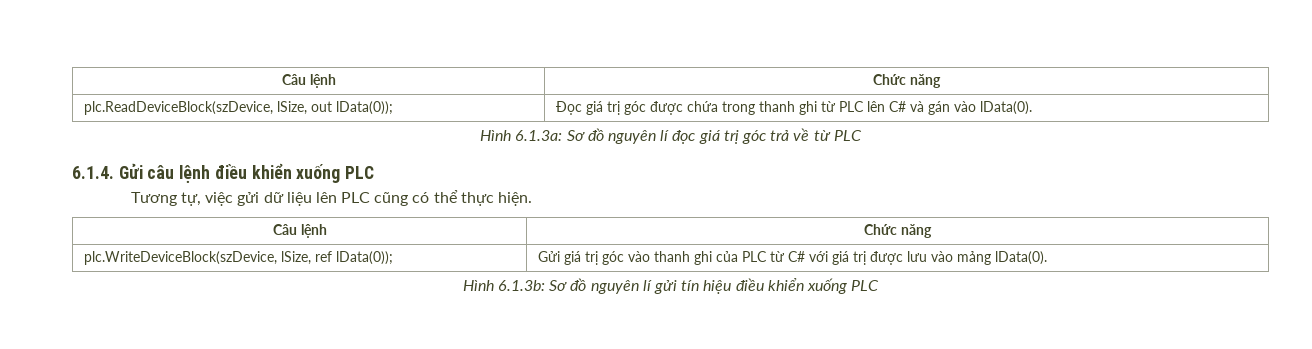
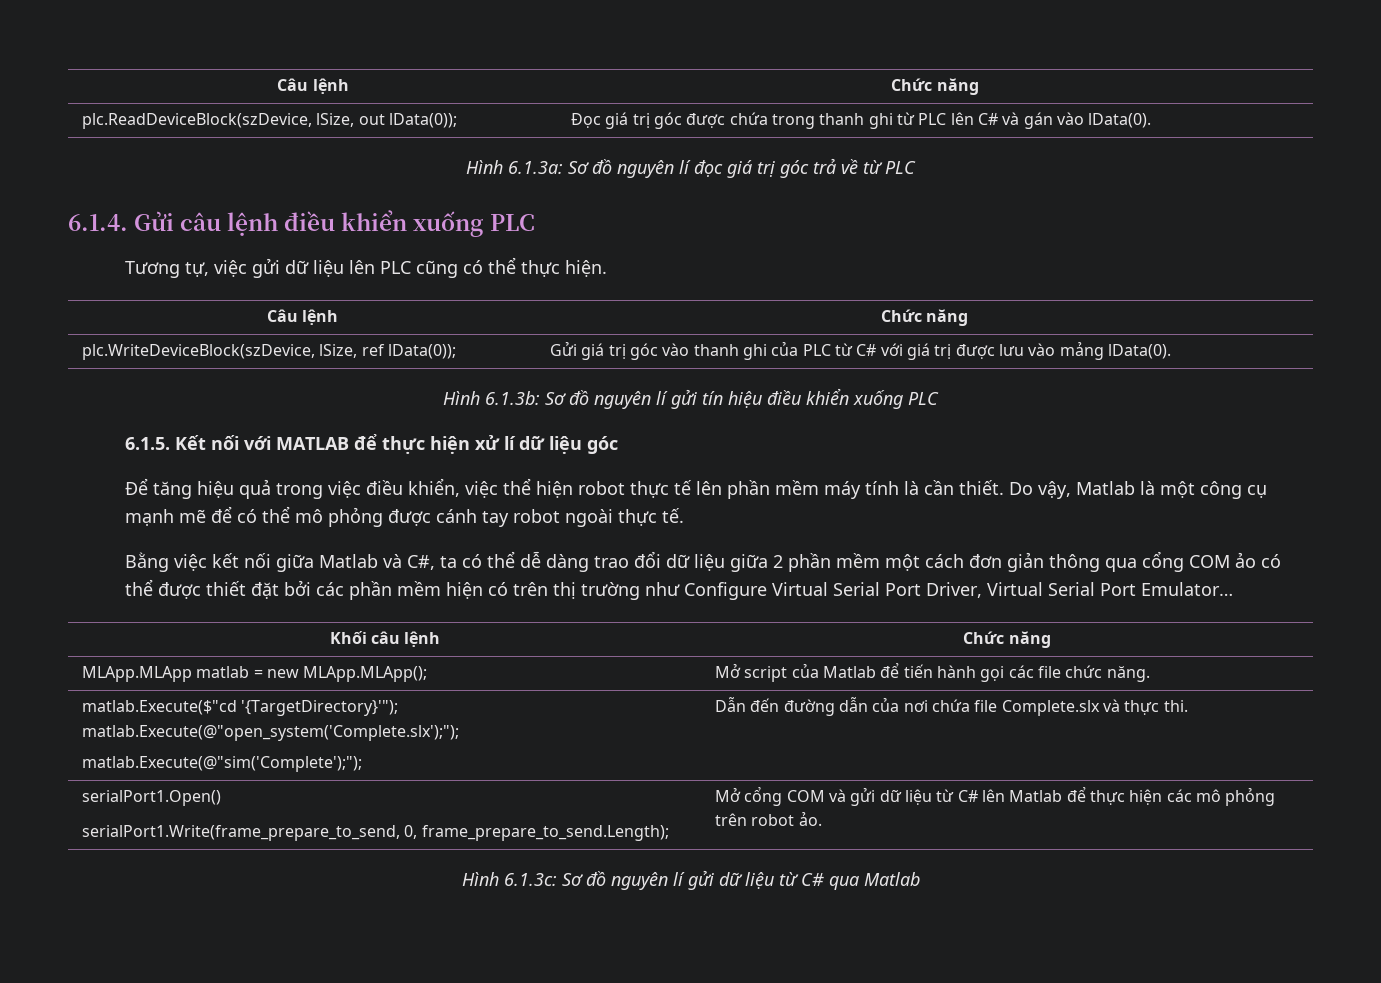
+ 6.1.5. Kết nối với MATLAB để thực hiện xử lí dữ liệu góc
+ Để tăng hiệu quả trong việc điều khiển, việc thể hiện robot thực tế lên phần mềm máy tính là cần thiết. Do vậy, Matlab là một công cụ mạnh mẽ để có thể mô phỏng được cánh tay robot ngoài thực tế.
+ Bằng việc kết nối giữa Matlab và C#, ta có thể dễ dàng trao đổi dữ liệu giữa 2 phần mềm một cách đơn giản thông qua cổng COM ảo có thể được thiết đặt bởi các phần mềm hiện có trên thị trường như Configure Virtual Serial Port Driver, Virtual Serial Port Emulator…
+ Khối câu lệnh | Chức năng
+ MLApp.MLApp matlab = new MLApp.MLApp(); | Mở script của Matlab để tiến hành gọi các file chức năng.
+ matlab.Execute($"cd '{TargetDirectory}'"); matlab.Execute(@"open_system('Complete.slx');");
+ matlab.Execute(@"sim('Complete');"); | Dẫn đến đường dẫn của nơi chứa file Complete.slx và thực thi.
+ serialPort1.Open()
+ serialPort1.Write(frame_prepare_to_send, 0, frame_prepare_to_send.Length); | Mở cổng COM và gửi dữ liệu từ C# lên Matlab để thực hiện các mô phỏng trên robot ảo.
+ Hình 6.1.3c: Sơ đồ nguyên lí gửi dữ liệu từ C# qua Matlab

